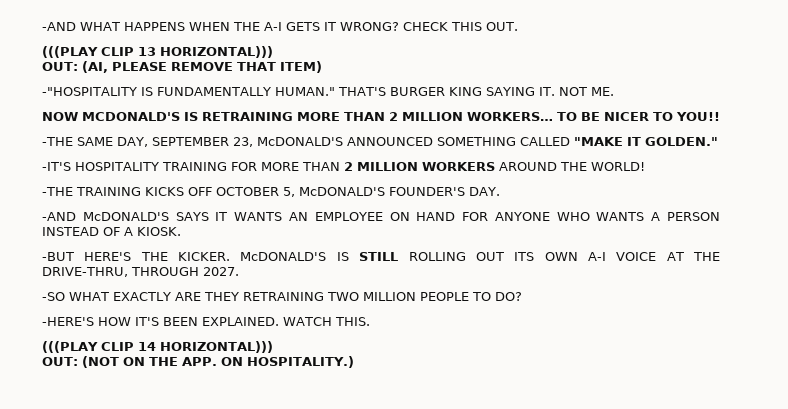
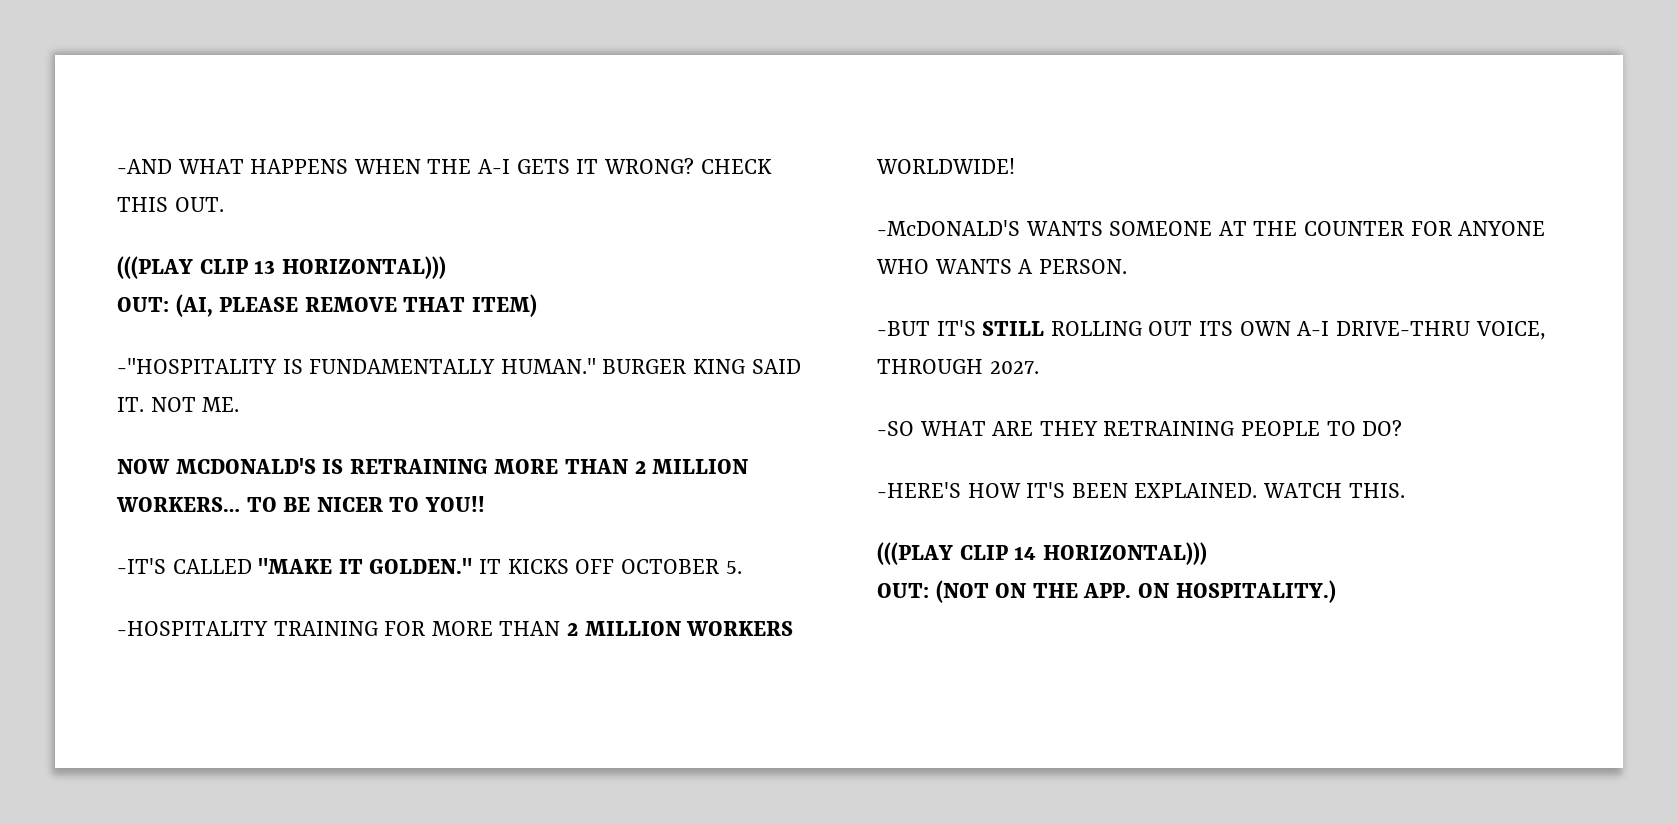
- THAT'S BURGER KING SAYING IT. NOT ME.
+ BURGER KING SAID IT. NOT ME.
- -THE SAME DAY, SEPTEMBER 23, McDONALD'S ANNOUNCED SOMETHING CALLED "MAKE IT GOLDEN."
- -IT'S HOSPITALITY TRAINING FOR MORE THAN 2 MILLION WORKERS AROUND THE WORLD!
- -THE TRAINING KICKS OFF OCTOBER 5, McDONALD'S FOUNDER'S DAY.
- -AND McDONALD'S SAYS IT WANTS AN EMPLOYEE ON HAND FOR ANYONE WHO WANTS A PERSON INSTEAD OF A KIOSK.
- -BUT HERE'S THE KICKER. McDONALD'S IS STILL ROLLING OUT ITS OWN A-I VOICE AT THE DRIVE-THRU, THROUGH 2027.
+ -IT'S CALLED "MAKE IT GOLDEN." IT KICKS OFF OCTOBER 5.
+ -HOSPITALITY TRAINING FOR MORE THAN 2 MILLION WORKERS WORLDWIDE!
+ -McDONALD'S WANTS SOMEONE AT THE COUNTER FOR ANYONE WHO WANTS A PERSON.
+ -BUT IT'S STILL ROLLING OUT ITS OWN A-I DRIVE-THRU VOICE, THROUGH 2027.
- -SO WHAT EXACTLY ARE THEY RETRAINING TWO MILLION PEOPLE TO DO?
+ -SO WHAT ARE THEY RETRAINING PEOPLE TO DO?

